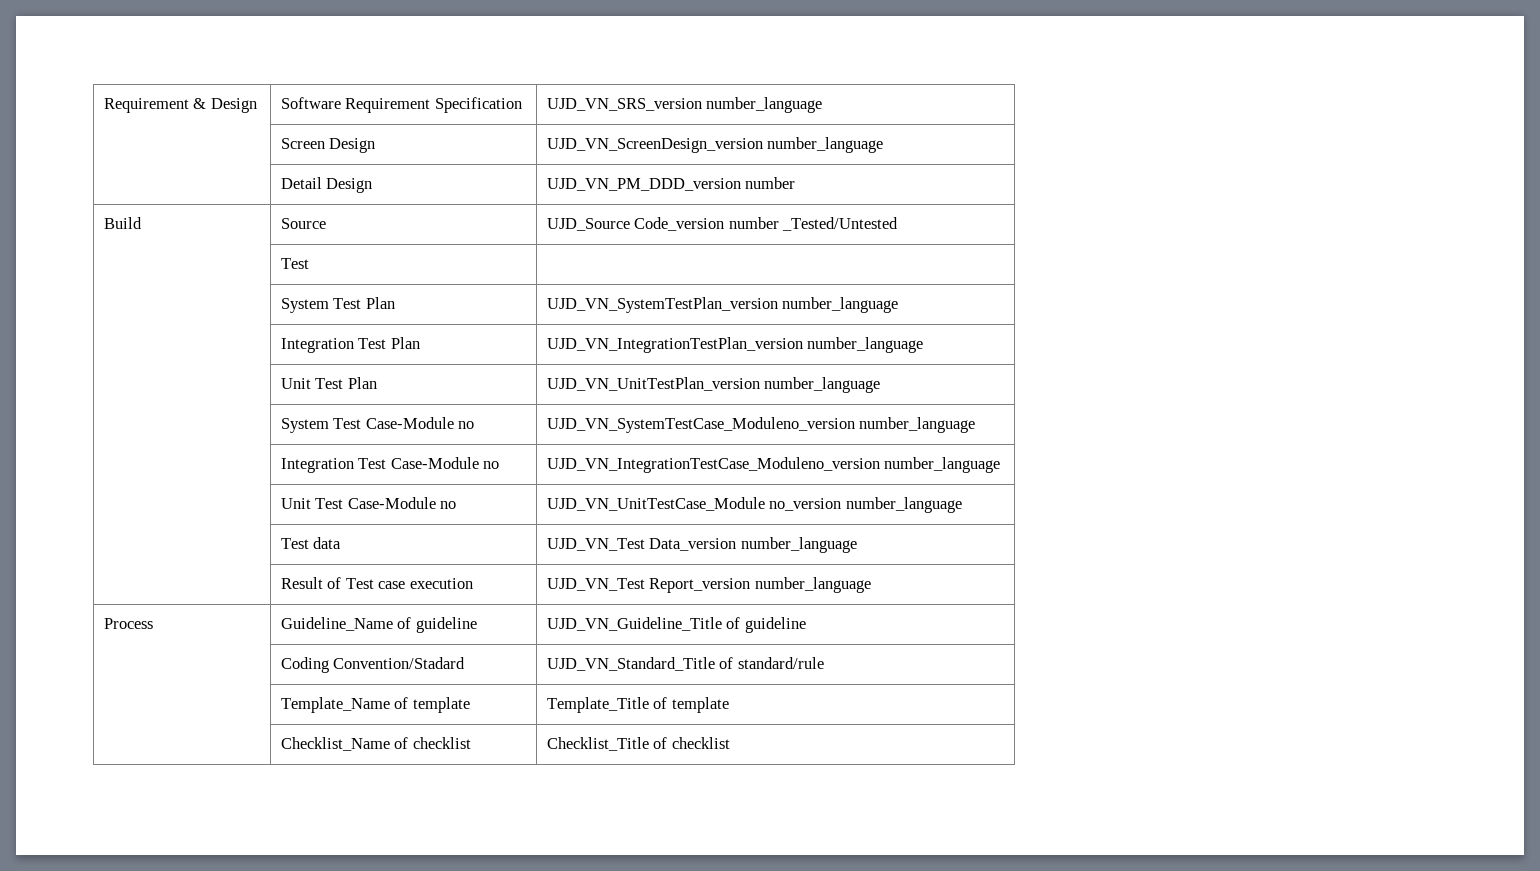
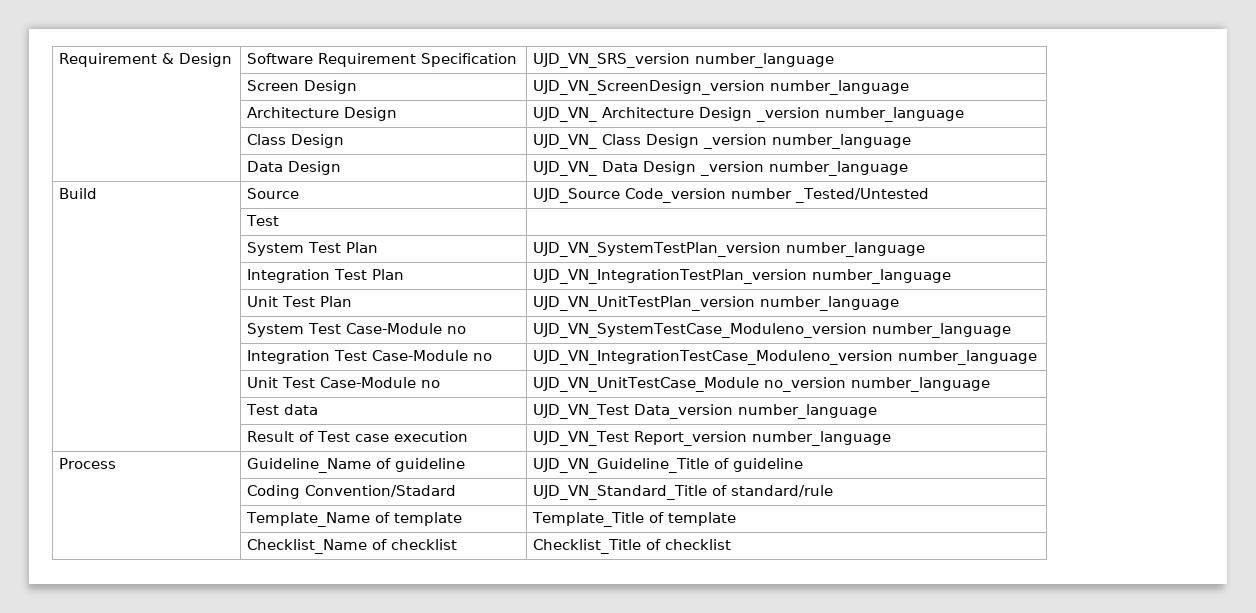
- | Detail Design | UJD_VN_PM_DDD_version number
+ | Architecture Design | UJD_VN_ Architecture Design _version number_language
+ | Class Design | UJD_VN_ Class Design _version number_language
+ | Data Design | UJD_VN_ Data Design _version number_language

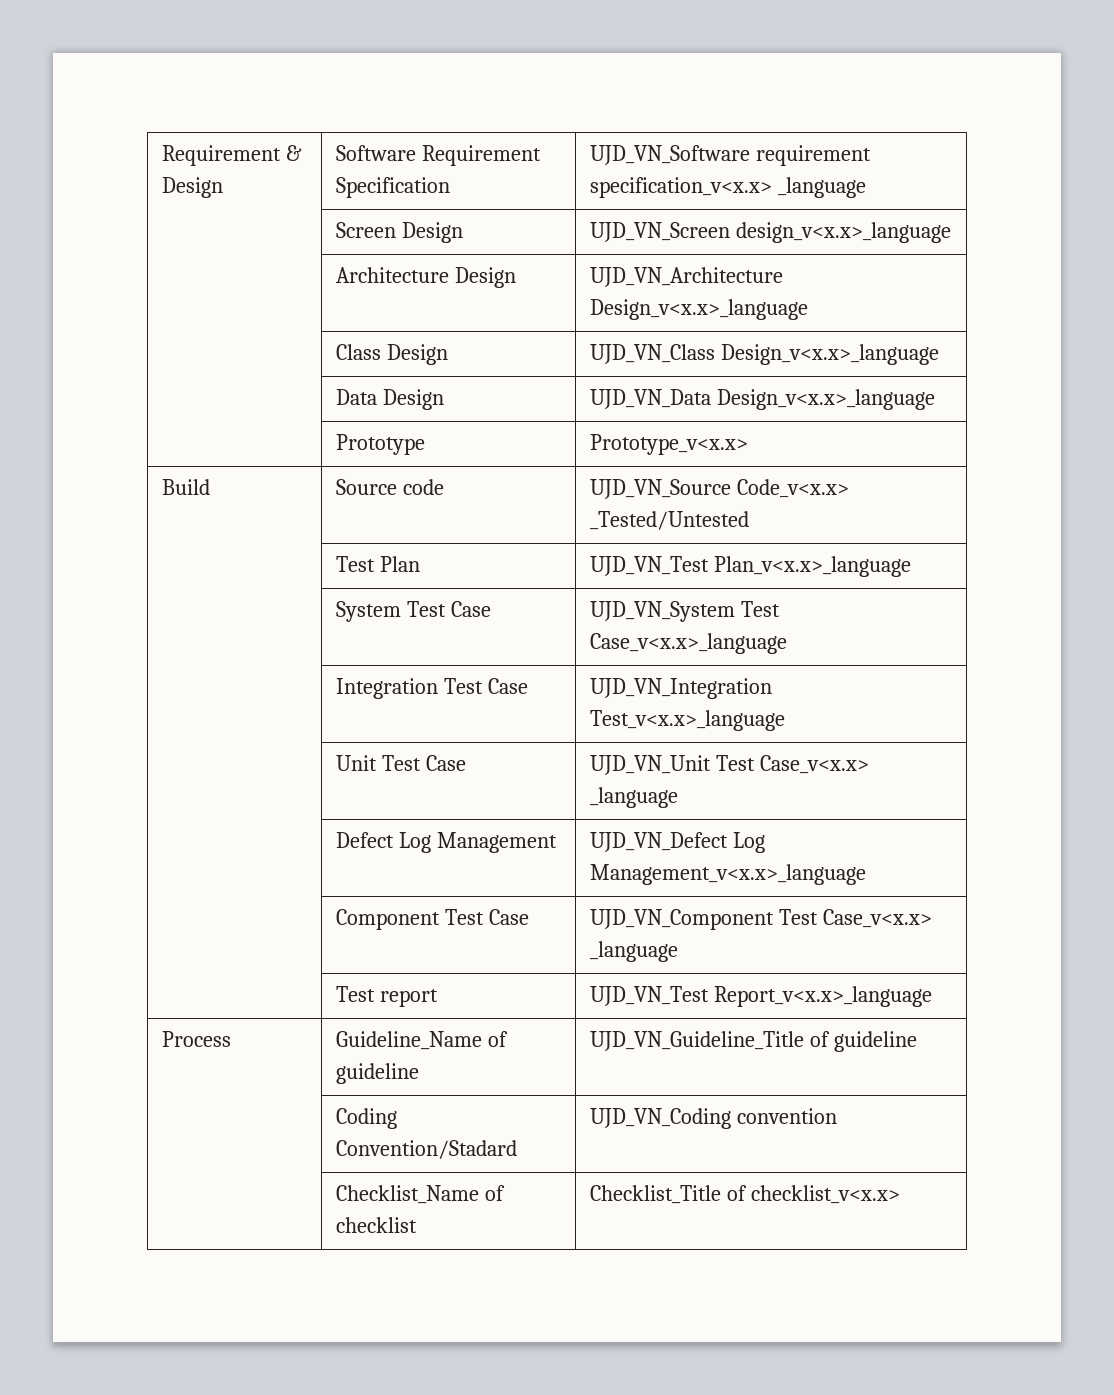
- Requirement & Design | Software Requirement Specification | UJD_VN_SRS_version number_language
+ Requirement & Design | Software Requirement Specification | UJD_VN_Software requirement specification_v<x.x> _language
- | Screen Design | UJD_VN_ScreenDesign_version number_language
+ | Screen Design | UJD_VN_Screen design_v<x.x>_language
- | Architecture Design | UJD_VN_ Architecture Design _version number_language
- | Class Design | UJD_VN_ Class Design _version number_language
- | Data Design | UJD_VN_ Data Design _version number_language
+ | Architecture Design | UJD_VN_Architecture Design_v<x.x>_language
+ | Class Design | UJD_VN_Class Design_v<x.x>_language
+ | Data Design | UJD_VN_Data Design_v<x.x>_language
+ | Prototype | Prototype_v<x.x>
- Build | Source | UJD_Source Code_version number _Tested/Untested
+ Build | Source code | UJD_VN_Source Code_v<x.x> _Tested/Untested
- | Test |
- | System Test Plan | UJD_VN_SystemTestPlan_version number_language
- | Integration Test Plan | UJD_VN_IntegrationTestPlan_version number_language
- | Unit Test Plan | UJD_VN_UnitTestPlan_version number_language
- | System Test Case-Module no | UJD_VN_SystemTestCase_Moduleno_version number_language
- | Integration Test Case-Module no | UJD_VN_IntegrationTestCase_Moduleno_version number_language
- | Unit Test Case-Module no | UJD_VN_UnitTestCase_Module no_version number_language
- | Test data | UJD_VN_Test Data_version number_language
- | Result of Test case execution | UJD_VN_Test Report_version number_language
+ | Test Plan | UJD_VN_Test Plan_v<x.x>_language
+ | System Test Case | UJD_VN_System Test Case_v<x.x>_language
+ | Integration Test Case | UJD_VN_Integration Test_v<x.x>_language
+ | Unit Test Case | UJD_VN_Unit Test Case_v<x.x> _language
+ | Defect Log Management | UJD_VN_Defect Log Management_v<x.x>_language
+ | Component Test Case | UJD_VN_Component Test Case_v<x.x> _language
+ | Test report | UJD_VN_Test Report_v<x.x>_language
- | Coding Convention/Stadard | UJD_VN_Standard_Title of standard/rule
- | Template_Name of template | Template_Title of template
+ | Coding Convention/Stadard | UJD_VN_Coding convention
- | Checklist_Name of checklist | Checklist_Title of checklist
+ | Checklist_Name of checklist | Checklist_Title of checklist_v<x.x>

